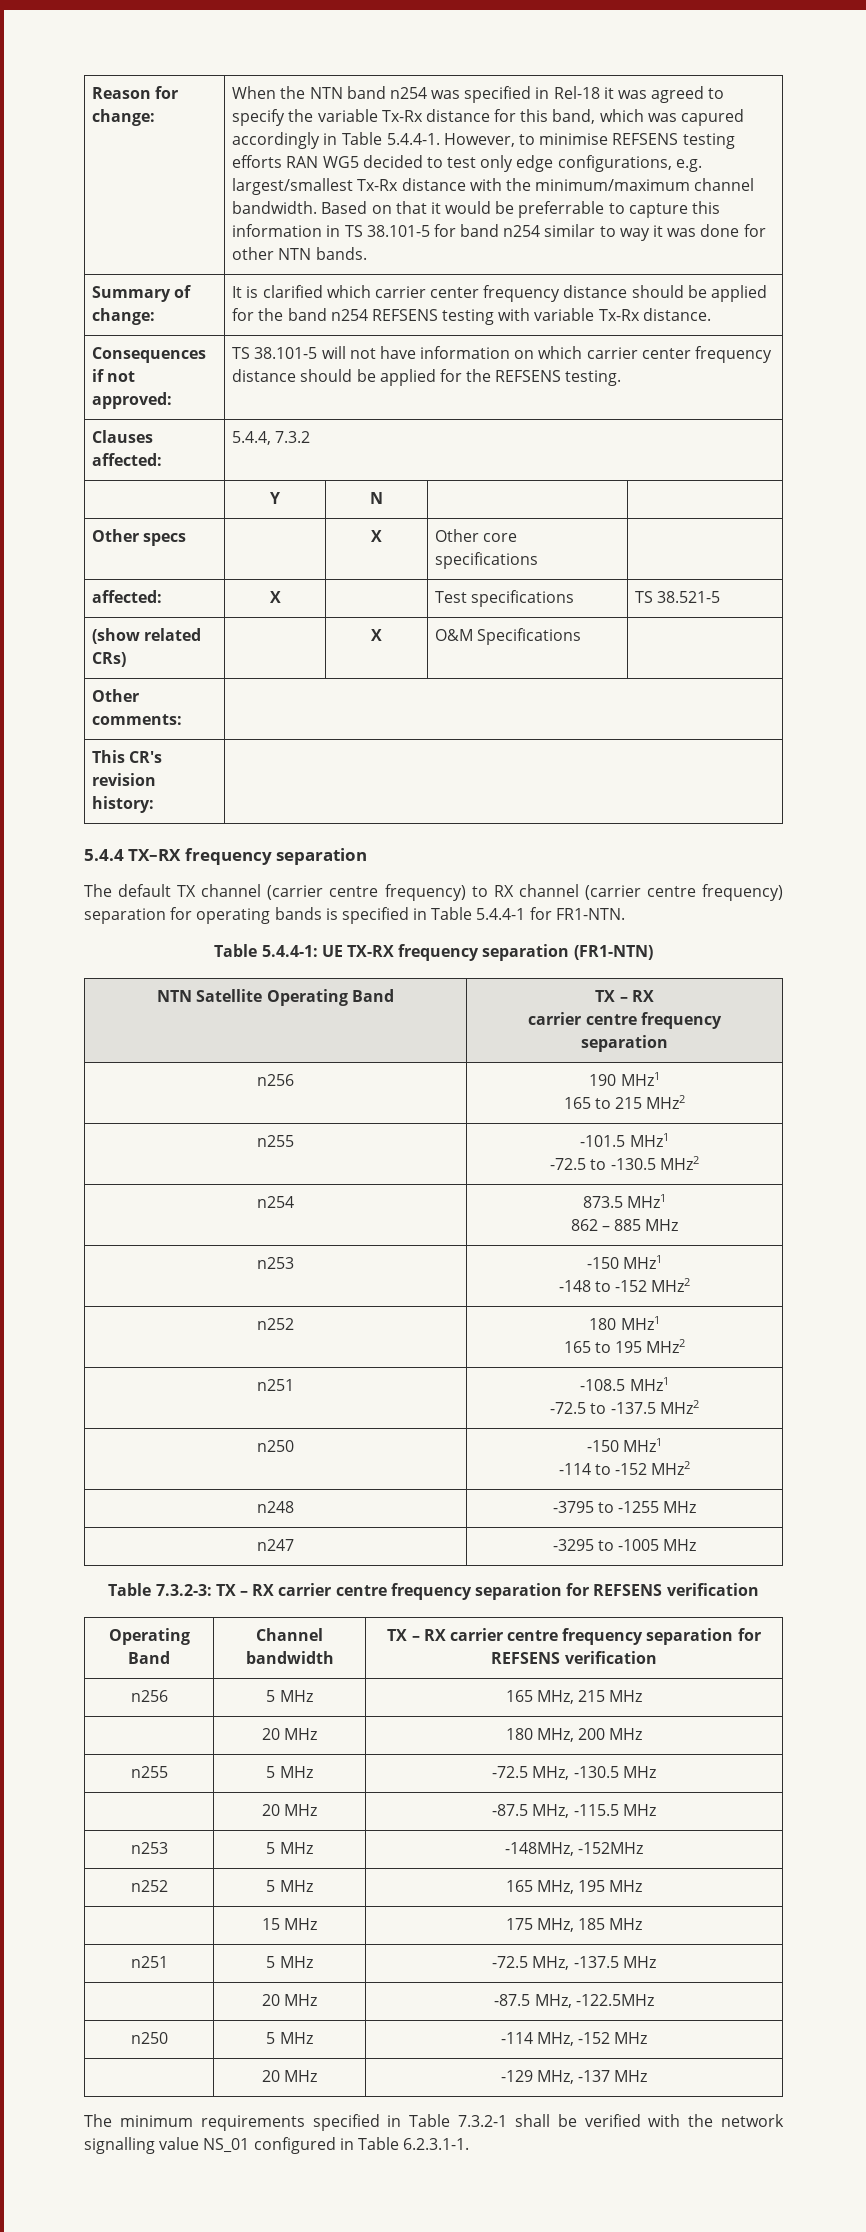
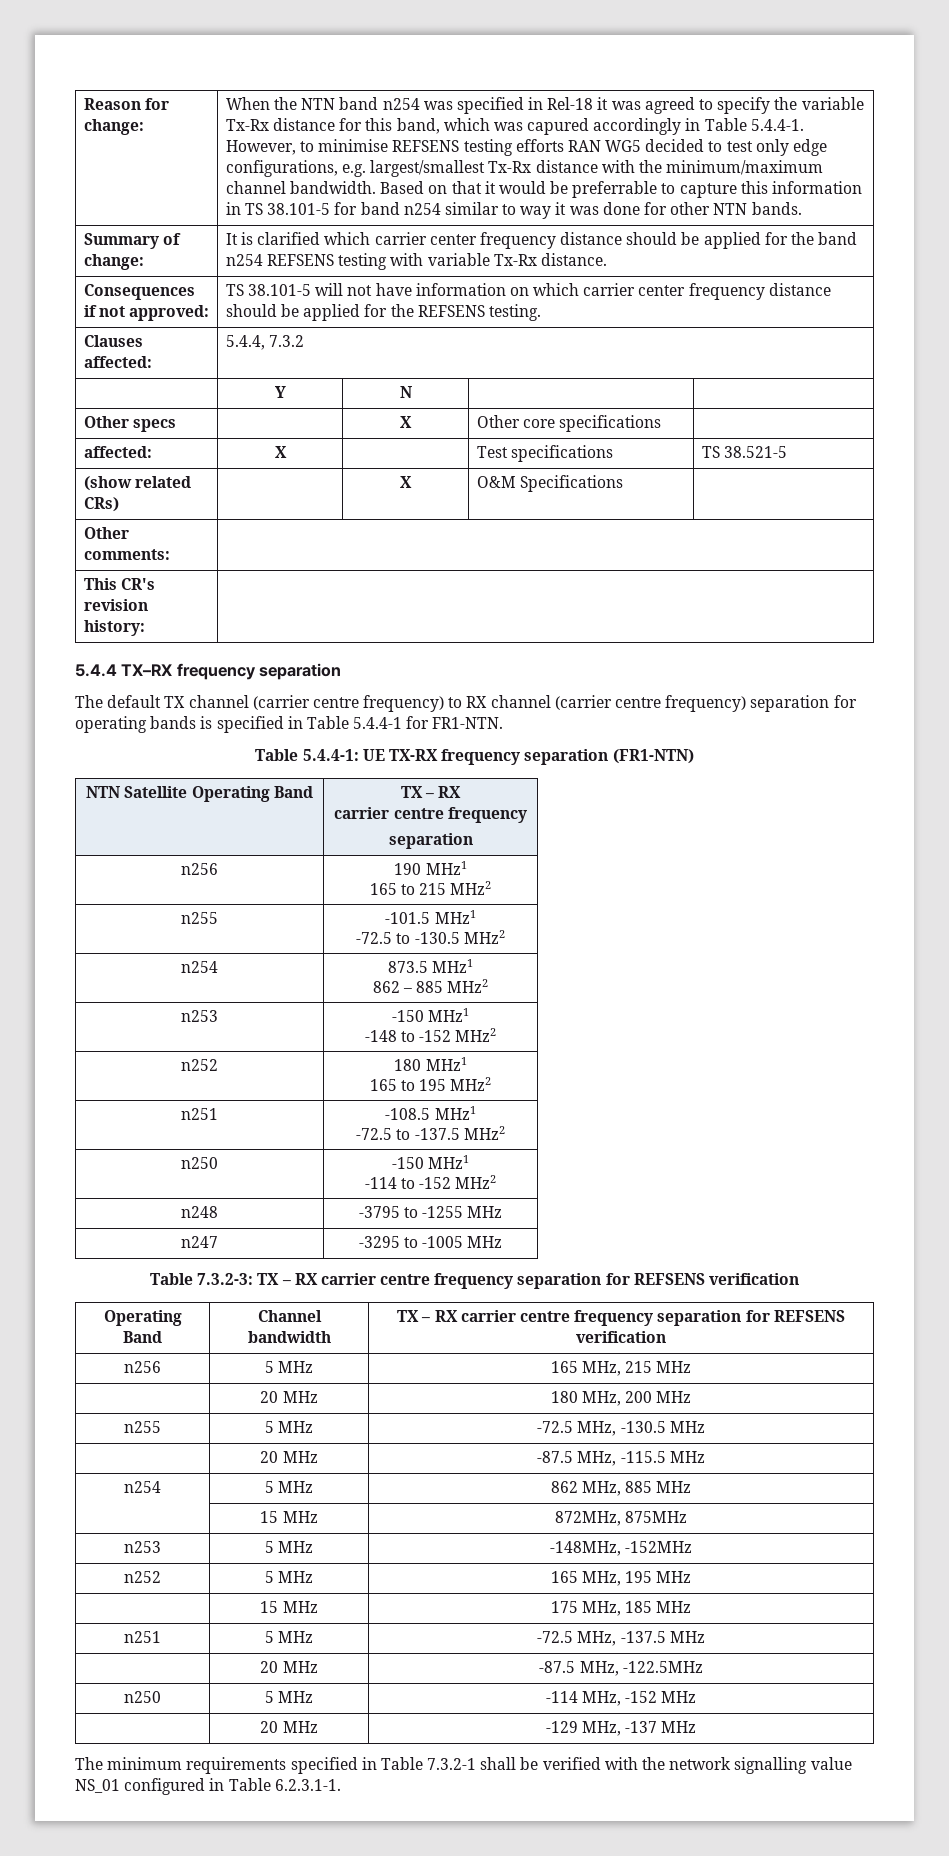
  n254 | 873.5 MHz1
- 862 – 885 MHz
+ 862 – 885 MHz2
+ n254 | 5 MHz | 862 MHz, 885 MHz
+ | 15 MHz | 872MHz, 875MHz

